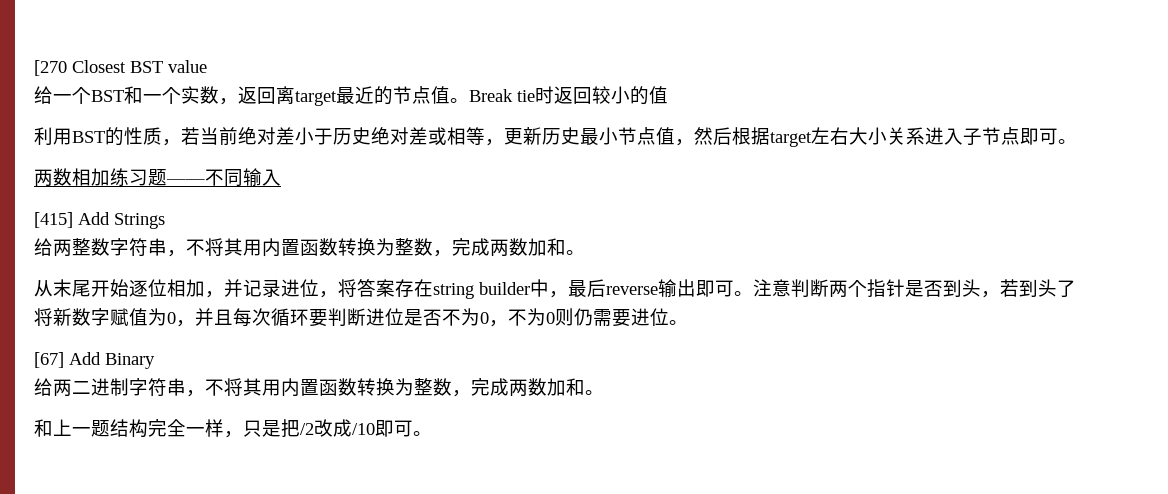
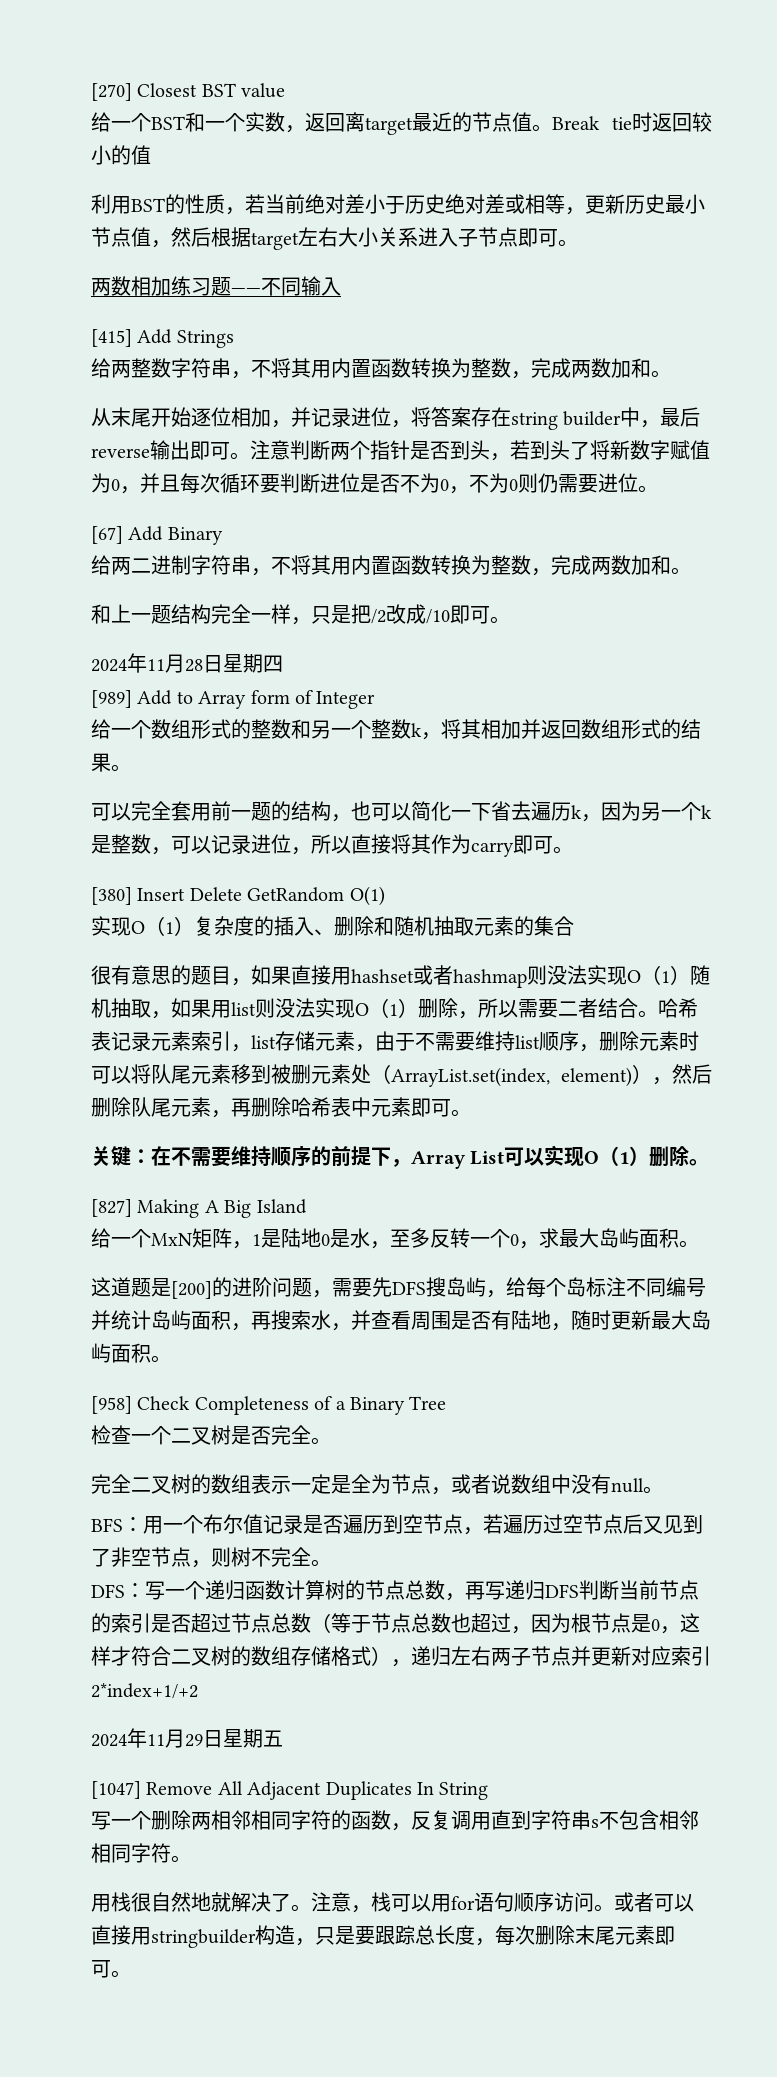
- [270 Closest BST value
+ [270] Closest BST value
+ 2024年11月28日星期四
+ [989] Add to Array form of Integer
+ 给一个数组形式的整数和另一个整数k，将其相加并返回数组形式的结果。
+ 可以完全套用前一题的结构，也可以简化一下省去遍历k，因为另一个k是整数，可以记录进位，所以直接将其作为carry即可。
+ [380] Insert Delete GetRandom O(1)
+ 实现O（1）复杂度的插入、删除和随机抽取元素的集合
+ 很有意思的题目，如果直接用hashset或者hashmap则没法实现O（1）随机抽取，如果用list则没法实现O（1）删除，所以需要二者结合。哈希表记录元素索引，list存储元素，由于不需要维持list顺序，删除元素时可以将队尾元素移到被删元素处（ArrayList.set(index, element)），然后删除队尾元素，再删除哈希表中元素即可。
+ 关键：在不需要维持顺序的前提下，Array List可以实现O（1）删除。
+ [827] Making A Big Island
+ 给一个MxN矩阵，1是陆地0是水，至多反转一个0，求最大岛屿面积。
+ 这道题是[200]的进阶问题，需要先DFS搜岛屿，给每个岛标注不同编号并统计岛屿面积，再搜索水，并查看周围是否有陆地，随时更新最大岛屿面积。
+ [958] Check Completeness of a Binary Tree
+ 检查一个二叉树是否完全。
+ 完全二叉树的数组表示一定是全为节点，或者说数组中没有null。
+ BFS：用一个布尔值记录是否遍历到空节点，若遍历过空节点后又见到了非空节点，则树不完全。
+ DFS：写一个递归函数计算树的节点总数，再写递归DFS判断当前节点的索引是否超过节点总数（等于节点总数也超过，因为根节点是0，这样才符合二叉树的数组存储格式），递归左右两子节点并更新对应索引2*index+1/+2
+ 2024年11月29日星期五
+ [1047] Remove All Adjacent Duplicates In String
+ 写一个删除两相邻相同字符的函数，反复调用直到字符串s不包含相邻相同字符。
+ 用栈很自然地就解决了。注意，栈可以用for语句顺序访问。或者可以直接用stringbuilder构造，只是要跟踪总长度，每次删除末尾元素即可。

